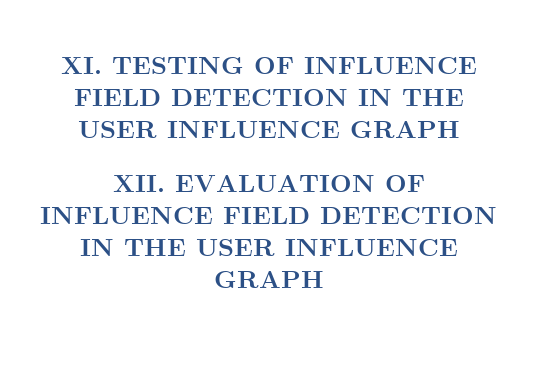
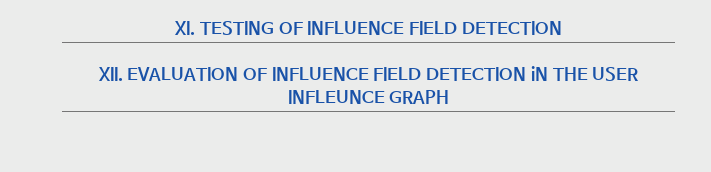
- XI. TESTING OF INFLUENCE FIELD DETECTION IN THE USER INFLUENCE GRAPH
+ XI. TESTING OF INFLUENCE FIELD DETECTION
- XII. EVALUATION OF INFLUENCE FIELD DETECTION IN THE USER INFLUENCE GRAPH
+ XII. EVALUATION OF INFLUENCE FIELD DETECTION iN THE USER INFLEUNCE GRAPH

